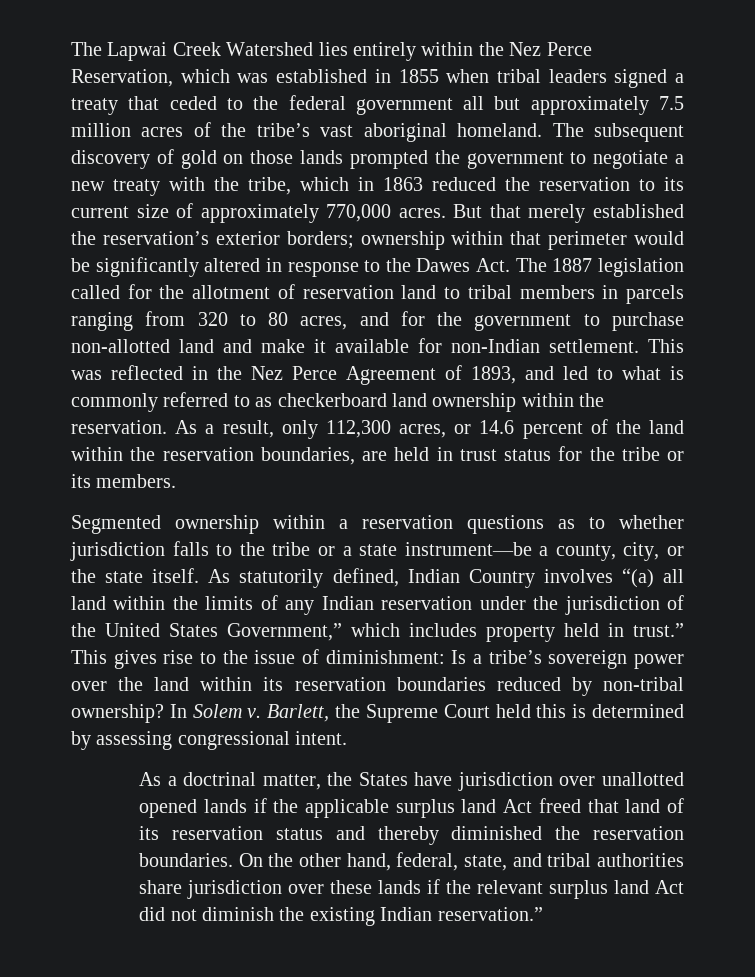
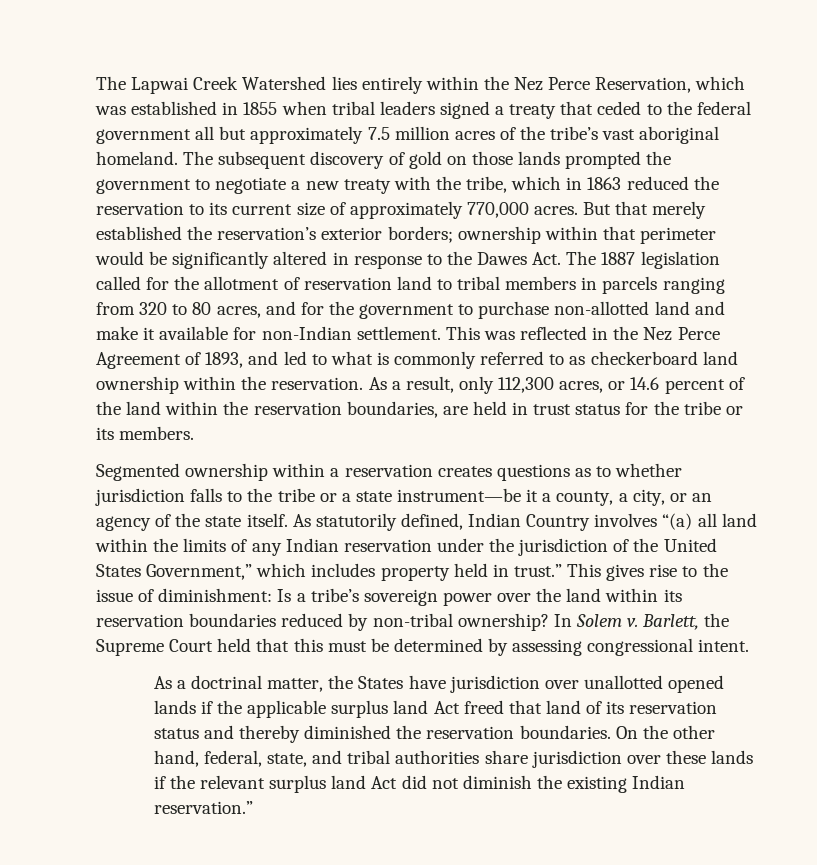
- Segmented ownership within a reservation questions as to whether jurisdiction falls to the tribe or a state instrument—be a county, city, or the state itself.
+ Segmented ownership within a reservation creates questions as to whether jurisdiction falls to the tribe or a state instrument—be it a county, a city, or an agency of the state itself.
- Barlett, the Supreme Court held this is determined by assessing congressional intent.
+ Barlett, the Supreme Court held that this must be determined by assessing congressional intent.

